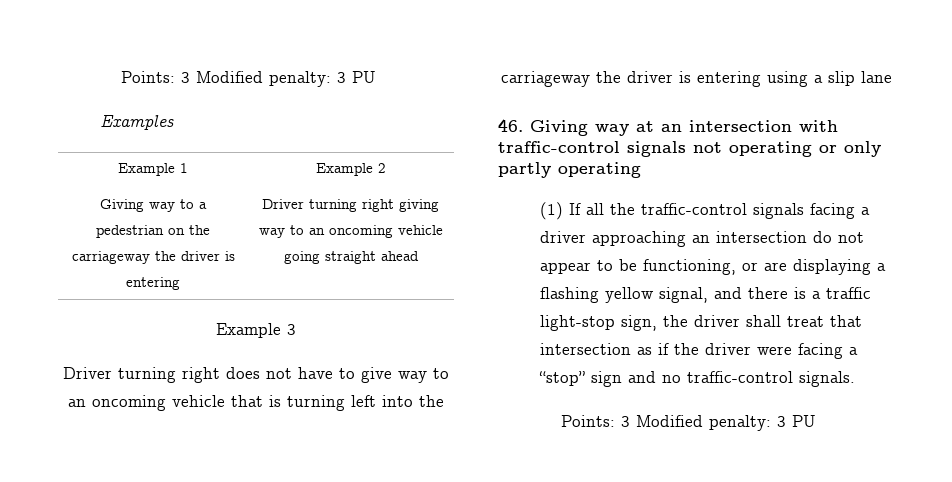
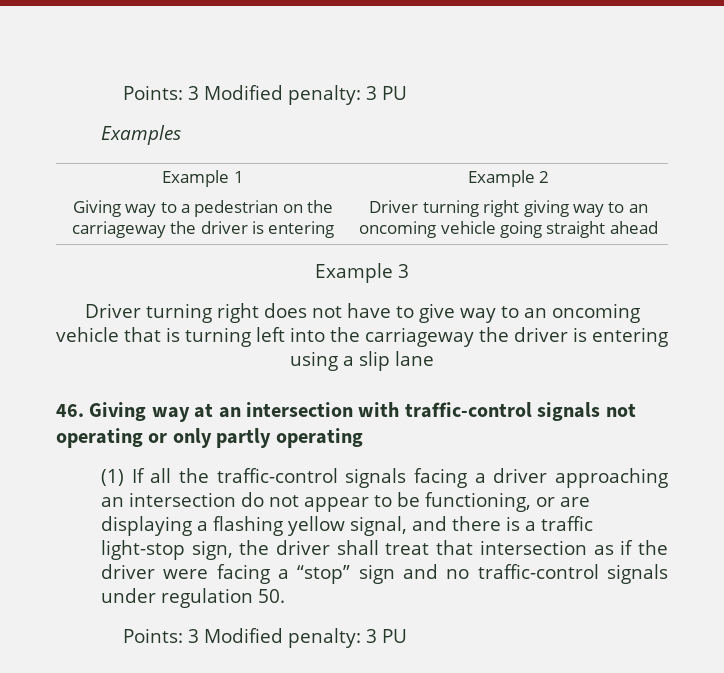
- (1) If all the traffic-control signals facing a driver approaching an intersection do not appear to be functioning, or are displaying a flashing yellow signal, and there is a traffic light-stop sign, the driver shall treat that intersection as if the driver were facing a “stop” sign and no traffic-control signals.
+ (1) If all the traffic-control signals facing a driver approaching an intersection do not appear to be functioning, or are displaying a flashing yellow signal, and there is a traffic light-stop sign, the driver shall treat that intersection as if the driver were facing a “stop” sign and no traffic-control signals under regulation 50.

